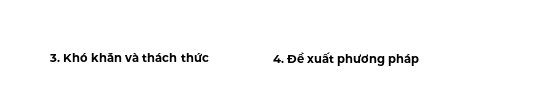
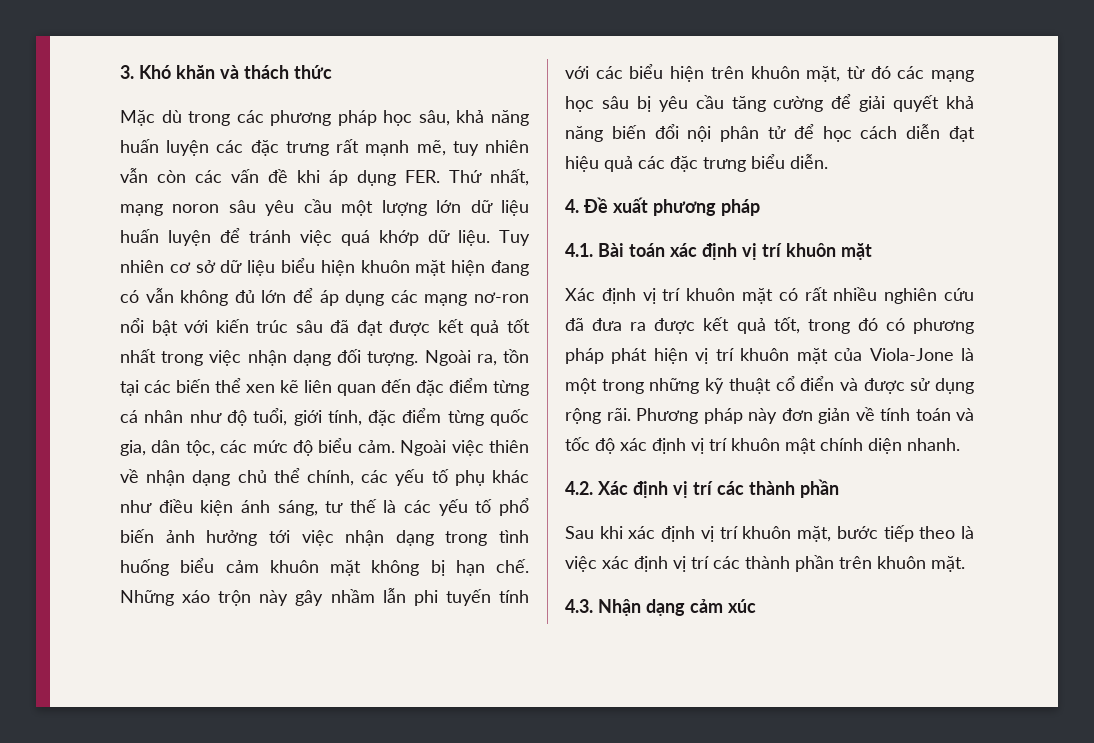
+ Mặc dù trong các phương pháp học sâu, khả năng huấn luyện các đặc trưng rất mạnh mẽ, tuy nhiên vẫn còn các vấn đề khi áp dụng FER. Thứ nhất, mạng noron sâu yêu cầu một lượng lớn dữ liệu huấn luyện để tránh việc quá khớp dữ liệu. Tuy nhiên cơ sở dữ liệu biểu hiện khuôn mặt hiện đang có vẫn không đủ lớn để áp dụng các mạng nơ-ron nổi bật với kiến trúc sâu đã đạt được kết quả tốt nhất trong việc nhận dạng đối tượng. Ngoài ra, tồn tại các biến thể xen kẽ liên quan đến đặc điểm từng cá nhân như độ tuổi, giới tính, đặc điểm từng quốc gia, dân tộc, các mức độ biểu cảm. Ngoài việc thiên về nhận dạng chủ thể chính, các yếu tố phụ khác như điều kiện ánh sáng, tư thế là các yếu tố phổ biến ảnh hưởng tới việc nhận dạng trong tình huống biểu cảm khuôn mặt không bị hạn chế. Những xáo trộn này gây nhầm lẫn phi tuyến tính với các biểu hiện trên khuôn mặt, từ đó các mạng học sâu bị yêu cầu tăng cường để giải quyết khả năng biến đổi nội phân tử để học cách diễn đạt hiệu quả các đặc trưng biểu diễn.
+ 4.1. Bài toán xác định vị trí khuôn mặt
+ Xác định vị trí khuôn mặt có rất nhiều nghiên cứu đã đưa ra được kết quả tốt, trong đó có phương pháp phát hiện vị trí khuôn mặt của Viola-Jone là một trong những kỹ thuật cổ điển và được sử dụng rộng rãi. Phương pháp này đơn giản về tính toán và tốc độ xác định vị trí khuôn mật chính diện nhanh.
+ 4.2. Xác định vị trí các thành phần
+ Sau khi xác định vị trí khuôn mặt, bước tiếp theo là việc xác định vị trí các thành phần trên khuôn mặt.
+ 4.3. Nhận dạng cảm xúc

